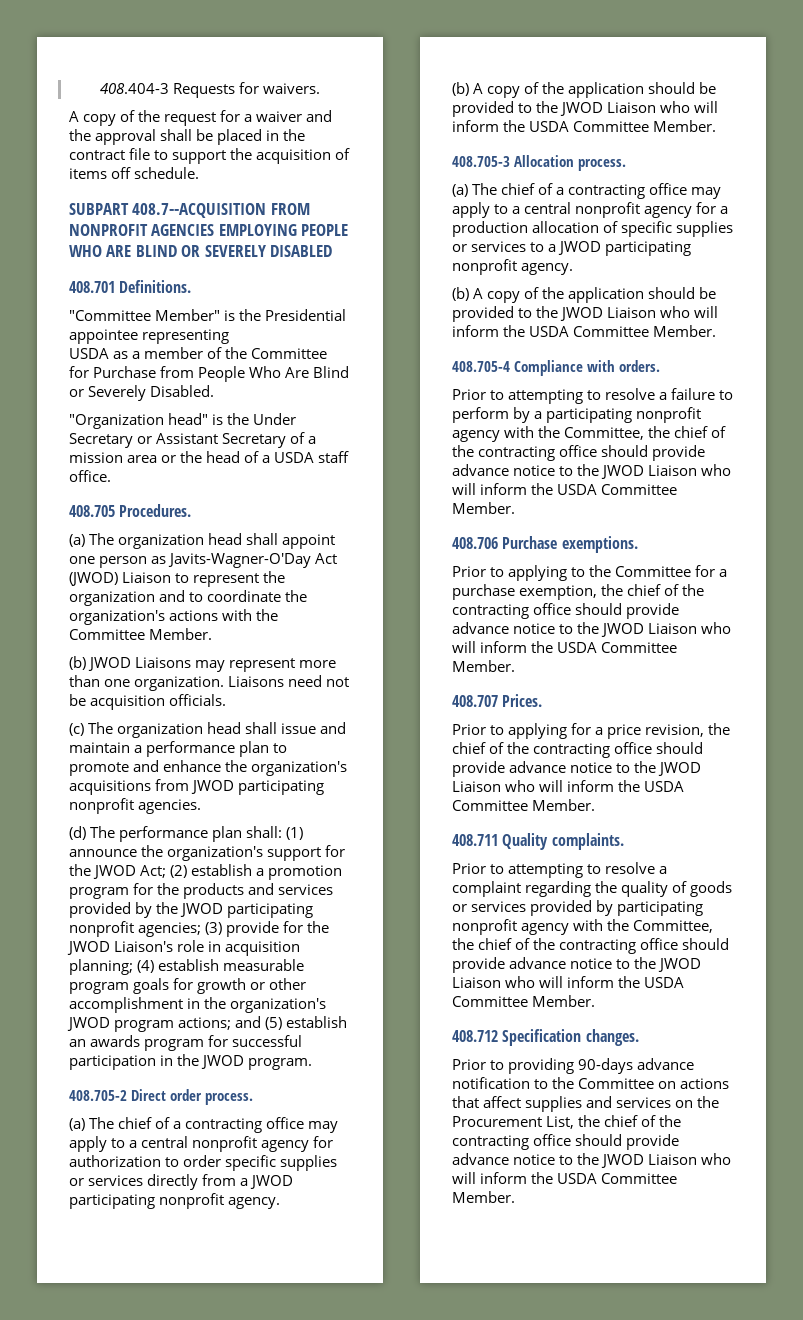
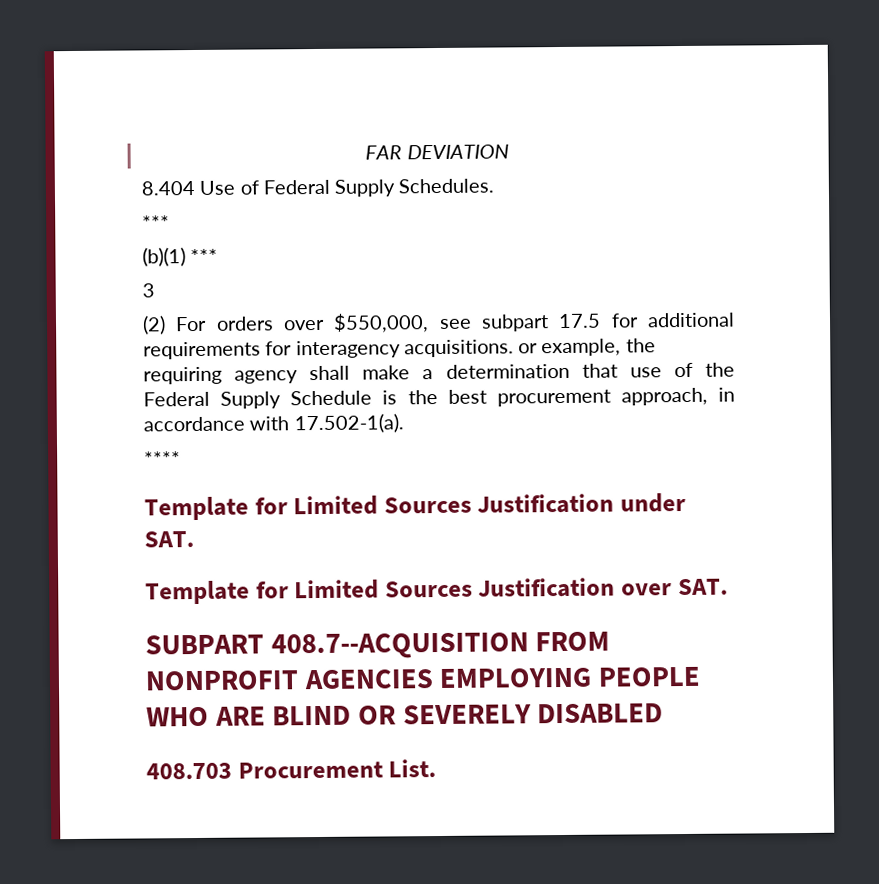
- 408.404-3 Requests for waivers.
- A copy of the request for a waiver and the approval shall be placed in the contract file to support the acquisition of items off schedule.
+ FAR DEVIATION
+ 8.404 Use of Federal Supply Schedules.
+ ***
+ (b)(1) ***
+ 3
+ (2) For orders over $550,000, see subpart 17.5 for additional requirements for interagency acquisitions. or example, the requiring agency shall make a determination that use of the Federal Supply Schedule is the best procurement approach, in accordance with 17.502-1(a).
+ ****
+ Template for Limited Sources Justification under SAT.
+ Template for Limited Sources Justification over SAT.
- 408.701 Definitions.
- "Committee Member" is the Presidential appointee representing
- USDA as a member of the Committee for Purchase from People Who Are Blind or Severely Disabled.
- "Organization head" is the Under Secretary or Assistant Secretary of a mission area or the head of a USDA staff office.
- 408.705 Procedures.
- (a) The organization head shall appoint one person as Javits-Wagner-O'Day Act (JWOD) Liaison to represent the organization and to coordinate the organization's actions with the Committee Member.
- (b) JWOD Liaisons may represent more than one organization. Liaisons need not be acquisition officials.
- (c) The organization head shall issue and maintain a performance plan to promote and enhance the organization's acquisitions from JWOD participating nonprofit agencies.
- (d) The performance plan shall: (1) announce the organization's support for the JWOD Act; (2) establish a promotion program for the products and services provided by the JWOD participating nonprofit agencies; (3) provide for the JWOD Liaison's role in acquisition planning; (4) establish measurable program goals for growth or other accomplishment in the organization's JWOD program actions; and (5) establish an awards program for successful participation in the JWOD program.
- 408.705-2 Direct order process.
- (a) The chief of a contracting office may apply to a central nonprofit agency for authorization to order specific supplies or services directly from a JWOD participating nonprofit agency.
- (b) A copy of the application should be provided to the JWOD Liaison who will inform the USDA Committee Member.
- 408.705-3 Allocation process.
- (a) The chief of a contracting office may apply to a central nonprofit agency for a production allocation of specific supplies or services to a JWOD participating nonprofit agency.
- (b) A copy of the application should be provided to the JWOD Liaison who will inform the USDA Committee Member.
- 408.705-4 Compliance with orders.
- Prior to attempting to resolve a failure to perform by a participating nonprofit agency with the Committee, the chief of the contracting office should provide advance notice to the JWOD Liaison who will inform the USDA Committee Member.
- 408.706 Purchase exemptions.
- Prior to applying to the Committee for a purchase exemption, the chief of the contracting office should provide advance notice to the JWOD Liaison who will inform the USDA Committee Member.
- 408.707 Prices.
- Prior to applying for a price revision, the chief of the contracting office should provide advance notice to the JWOD Liaison who will inform the USDA Committee Member.
- 408.711 Quality complaints.
- Prior to attempting to resolve a complaint regarding the quality of goods or services provided by participating nonprofit agency with the Committee, the chief of the contracting office should provide advance notice to the JWOD Liaison who will inform the USDA Committee Member.
- 408.712 Specification changes.
- Prior to providing 90-days advance notification to the Committee on actions that affect supplies and services on the Procurement List, the chief of the contracting office should provide advance notice to the JWOD Liaison who will inform the USDA Committee Member.
+ 408.703 Procurement List.

